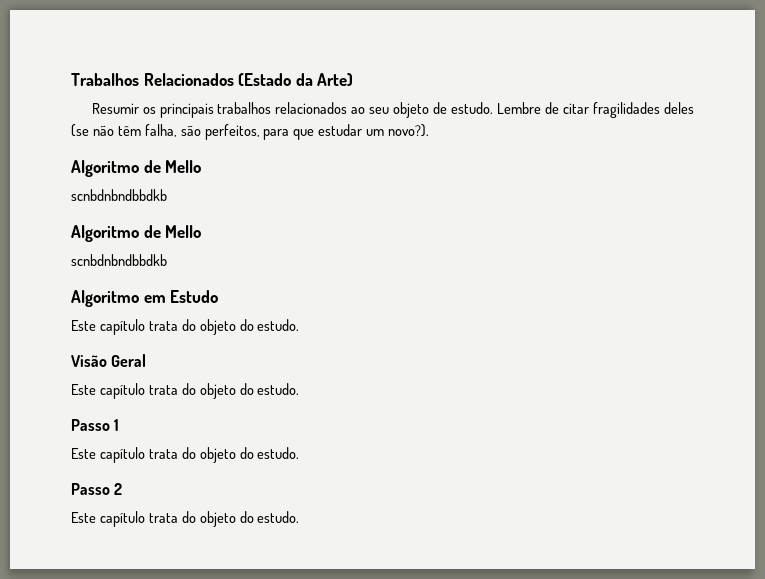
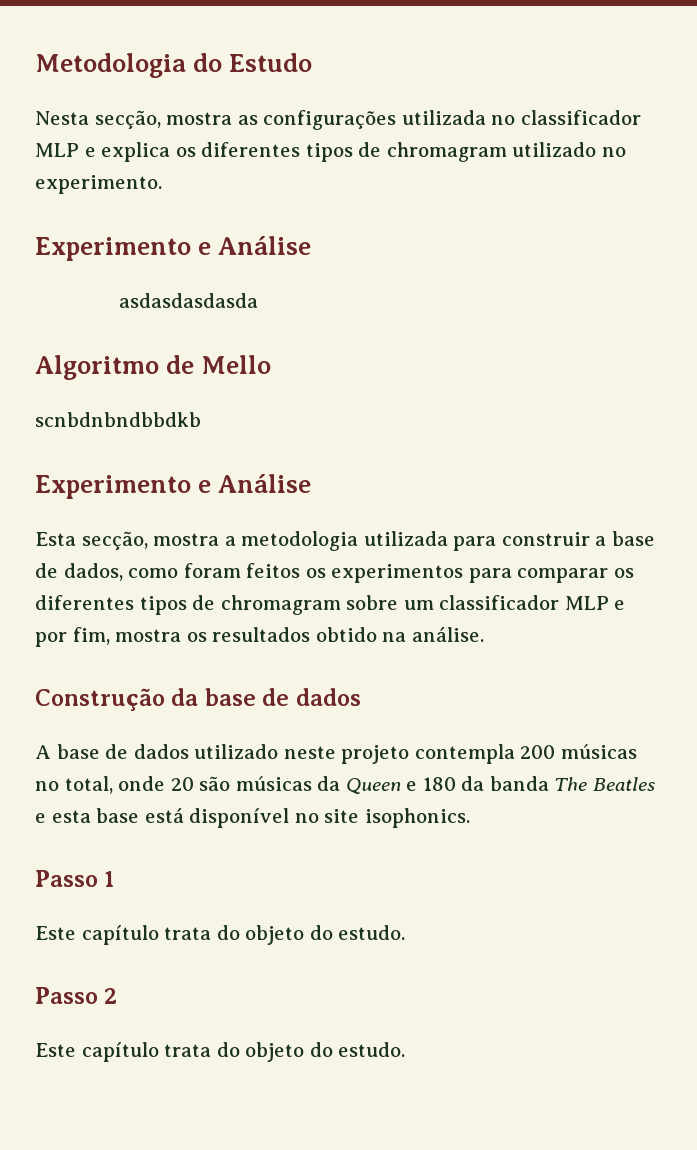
- Trabalhos Relacionados (Estado da Arte)
- Resumir os principais trabalhos relacionados ao seu objeto de estudo. Lembre de citar fragilidades deles (se não têm falha, são perfeitos, para que estudar um novo?).
+ Metodologia do Estudo
+ Nesta secção, mostra as configurações utilizada no classificador MLP e explica os diferentes tipos de chromagram utilizado no experimento.
+ Experimento e Análise
+ asdasdasdasda
  Algoritmo de Mello
  scnbdnbndbbdkb
- Algoritmo de Mello
- scnbdnbndbbdkb
- Algoritmo em Estudo
- Este capítulo trata do objeto do estudo.
- Visão Geral
- Este capítulo trata do objeto do estudo.
+ Experimento e Análise
+ Esta secção, mostra a metodologia utilizada para construir a base de dados, como foram feitos os experimentos para comparar os diferentes tipos de chromagram sobre um classificador MLP e por fim, mostra os resultados obtido na análise.
+ Construção da base de dados
+ A base de dados utilizado neste projeto contempla 200 músicas no total, onde 20 são músicas da Queen e 180 da banda The Beatles e esta base está disponível no site isophonics.

